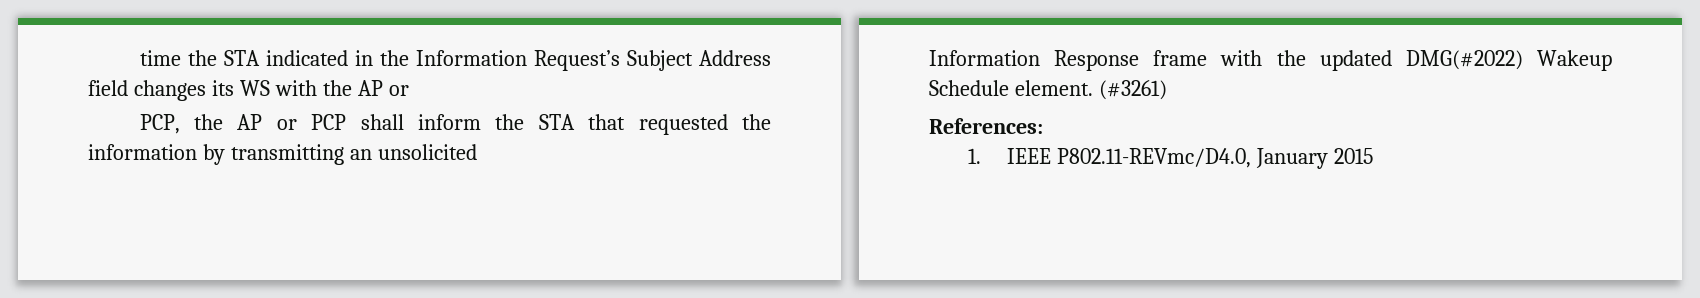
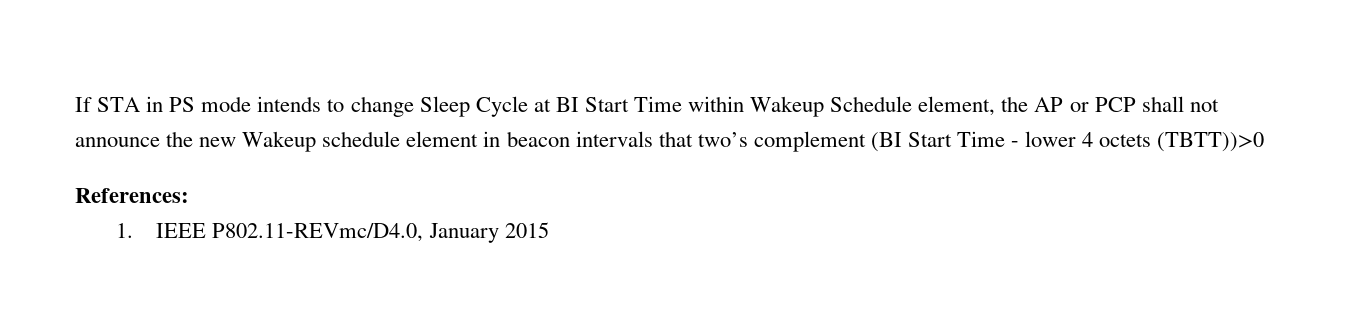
- time the STA indicated in the Information Request’s Subject Address field changes its WS with the AP or
- PCP, the AP or PCP shall inform the STA that requested the information by transmitting an unsolicited
- Information Response frame with the updated DMG(#2022) Wakeup Schedule element. (#3261)
+ If STA in PS mode intends to change Sleep Cycle at BI Start Time within Wakeup Schedule element, the AP or PCP shall not announce the new Wakeup schedule element in beacon intervals that two’s complement (BI Start Time - lower 4 octets (TBTT))>0

